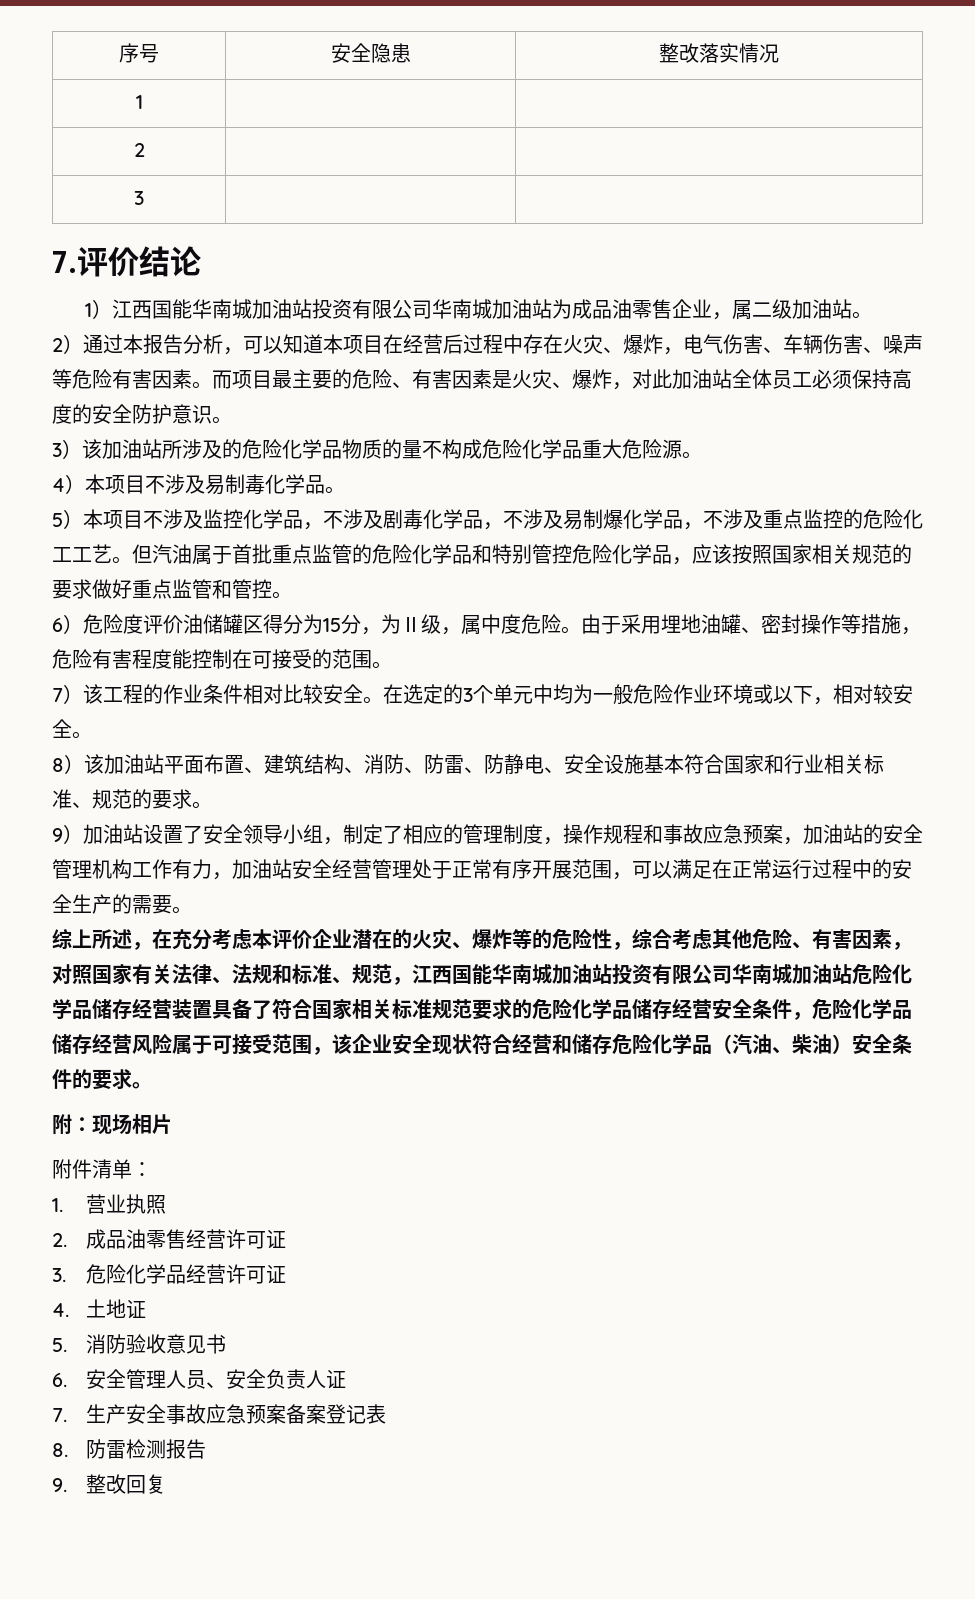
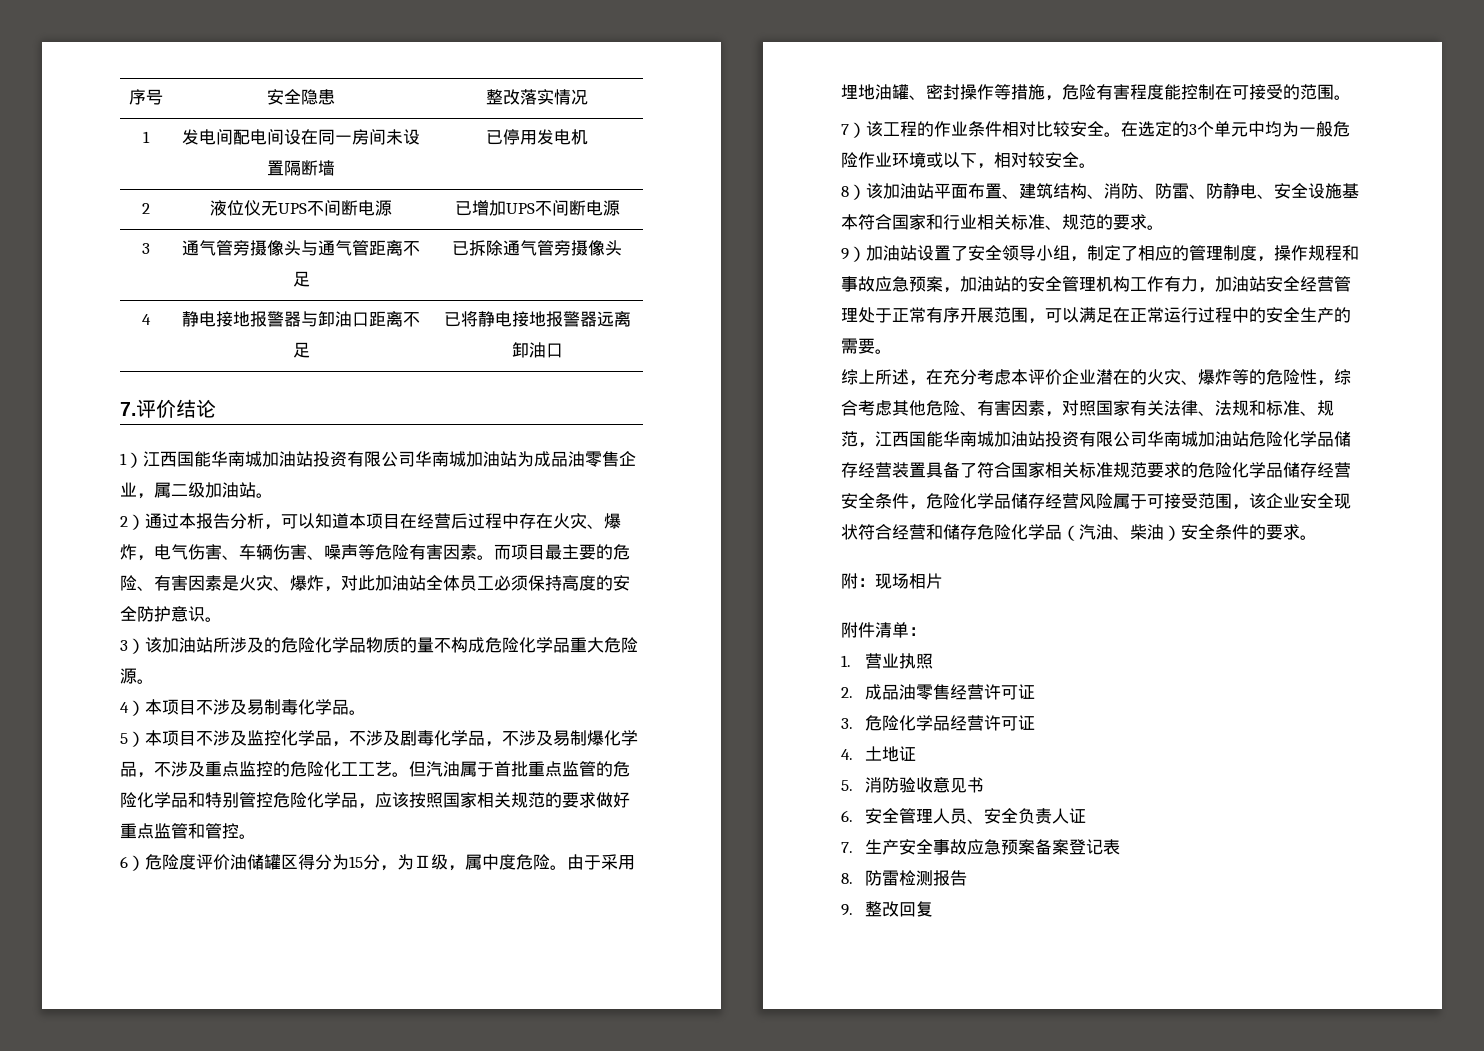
- 1 | |
- 2 | |
- 3 | |
+ 1 | 发电间配电间设在同一房间未设置隔断墙 | 已停用发电机
+ 2 | 液位仪无UPS不间断电源 | 已增加UPS不间断电源
+ 3 | 通气管旁摄像头与通气管距离不足 | 已拆除通气管旁摄像头
+ 4 | 静电接地报警器与卸油口距离不足 | 已将静电接地报警器远离卸油口

